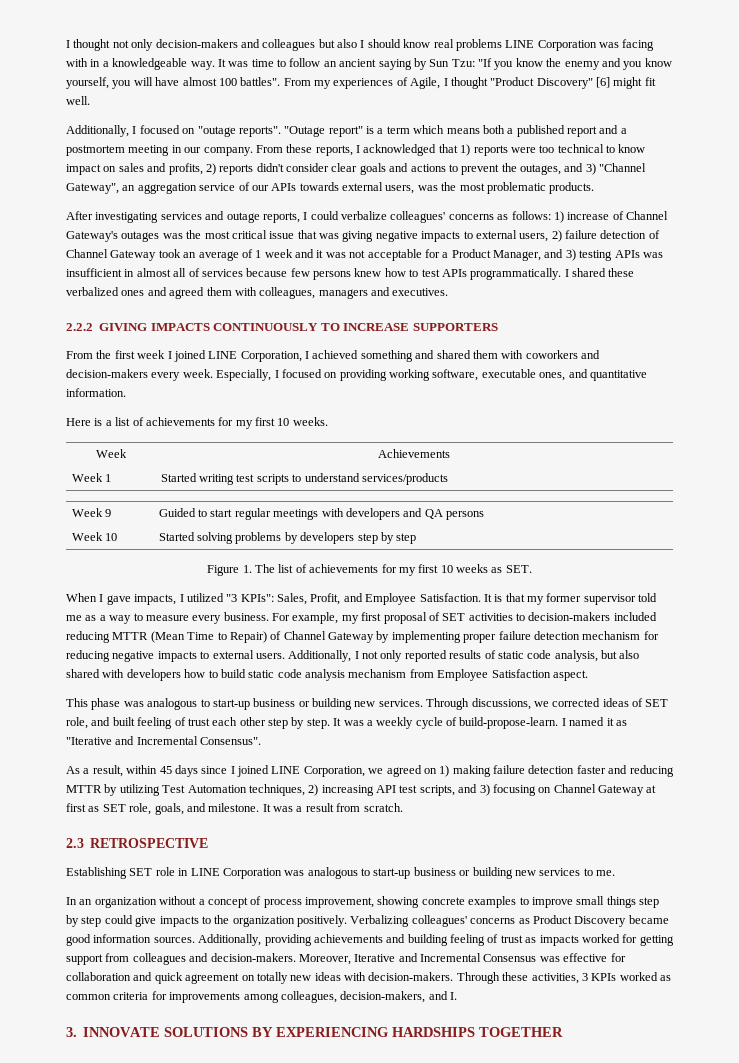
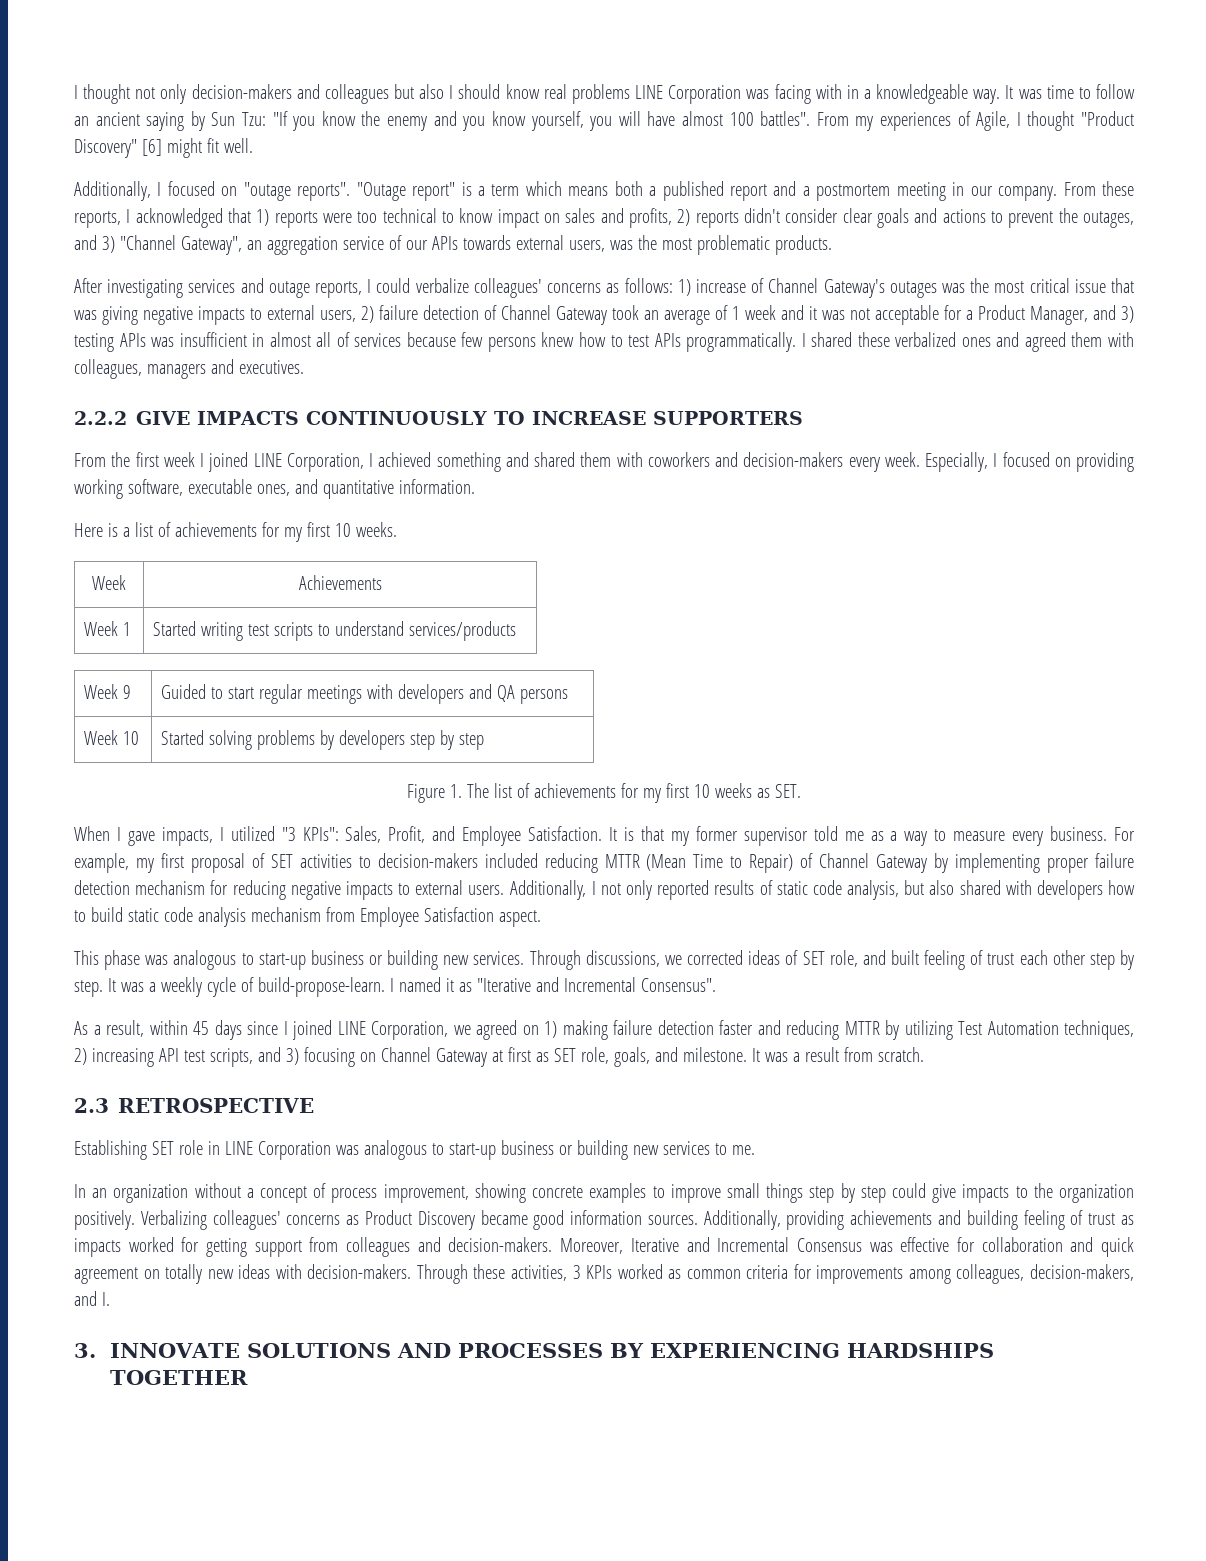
- 2.2.2 GIVING IMPACTS CONTINUOUSLY TO INCREASE SUPPORTERS
+ 2.2.2 GIVE IMPACTS CONTINUOUSLY TO INCREASE SUPPORTERS
- 3. INNOVATE SOLUTIONS BY EXPERIENCING HARDSHIPS TOGETHER
+ 3. INNOVATE SOLUTIONS AND PROCESSES BY EXPERIENCING HARDSHIPS TOGETHER

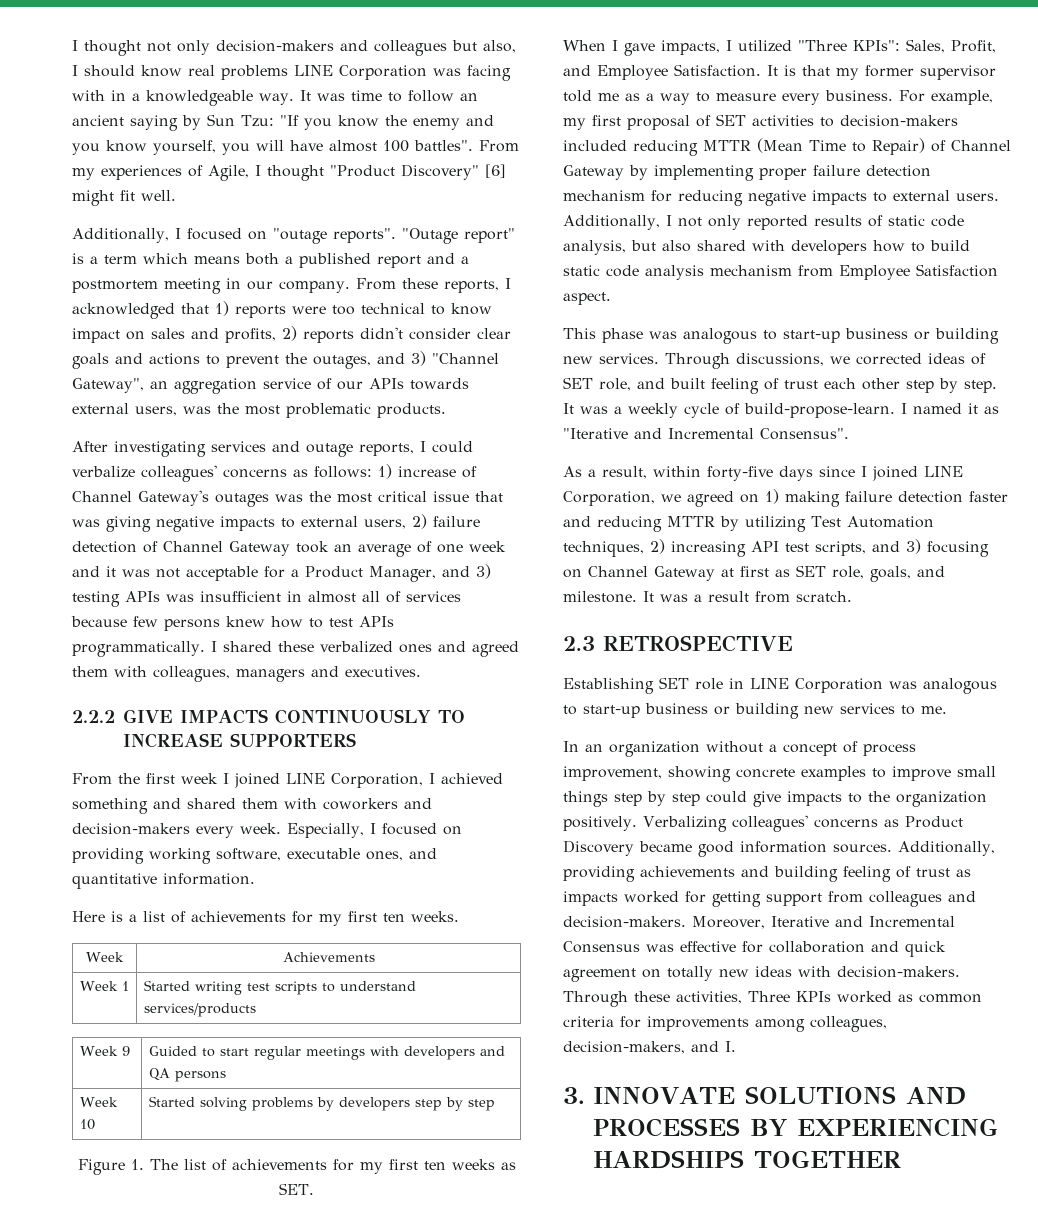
- I thought not only decision-makers and colleagues but also I should know real problems LINE Corporation was facing with in a knowledgeable way.
+ I thought not only decision-makers and colleagues but also, I should know real problems LINE Corporation was facing with in a knowledgeable way.
- 1) increase of Channel Gateway's outages was the most critical issue that was giving negative impacts to external users, 2) failure detection of Channel Gateway took an average of 1 week and it was not acceptable for a Product Manager, and 3) testing APIs was insufficient in almost all of services because few persons knew how to test APIs programmatically.
+ 1) increase of Channel Gateway's outages was the most critical issue that was giving negative impacts to external users, 2) failure detection of Channel Gateway took an average of one week and it was not acceptable for a Product Manager, and 3) testing APIs was insufficient in almost all of services because few persons knew how to test APIs programmatically.
- Here is a list of achievements for my first 10 weeks.
+ Here is a list of achievements for my first ten weeks.
- Figure 1. The list of achievements for my first 10 weeks as SET.
+ Figure 1. The list of achievements for my first ten weeks as SET.
- When I gave impacts, I utilized "3 KPIs": Sales, Profit, and Employee Satisfaction.
+ When I gave impacts, I utilized "Three KPIs": Sales, Profit, and Employee Satisfaction.
- As a result, within 45 days since I joined LINE Corporation, we agreed on 1) making failure detection faster and reducing MTTR by utilizing Test Automation techniques, 2) increasing API test scripts, and 3) focusing on Channel Gateway at first as SET role, goals, and milestone.
+ As a result, within forty-five days since I joined LINE Corporation, we agreed on 1) making failure detection faster and reducing MTTR by utilizing Test Automation techniques, 2) increasing API test scripts, and 3) focusing on Channel Gateway at first as SET role, goals, and milestone.
- Through these activities, 3 KPIs worked as common criteria for improvements among colleagues, decision-makers, and I.
+ Through these activities, Three KPIs worked as common criteria for improvements among colleagues, decision-makers, and I.

